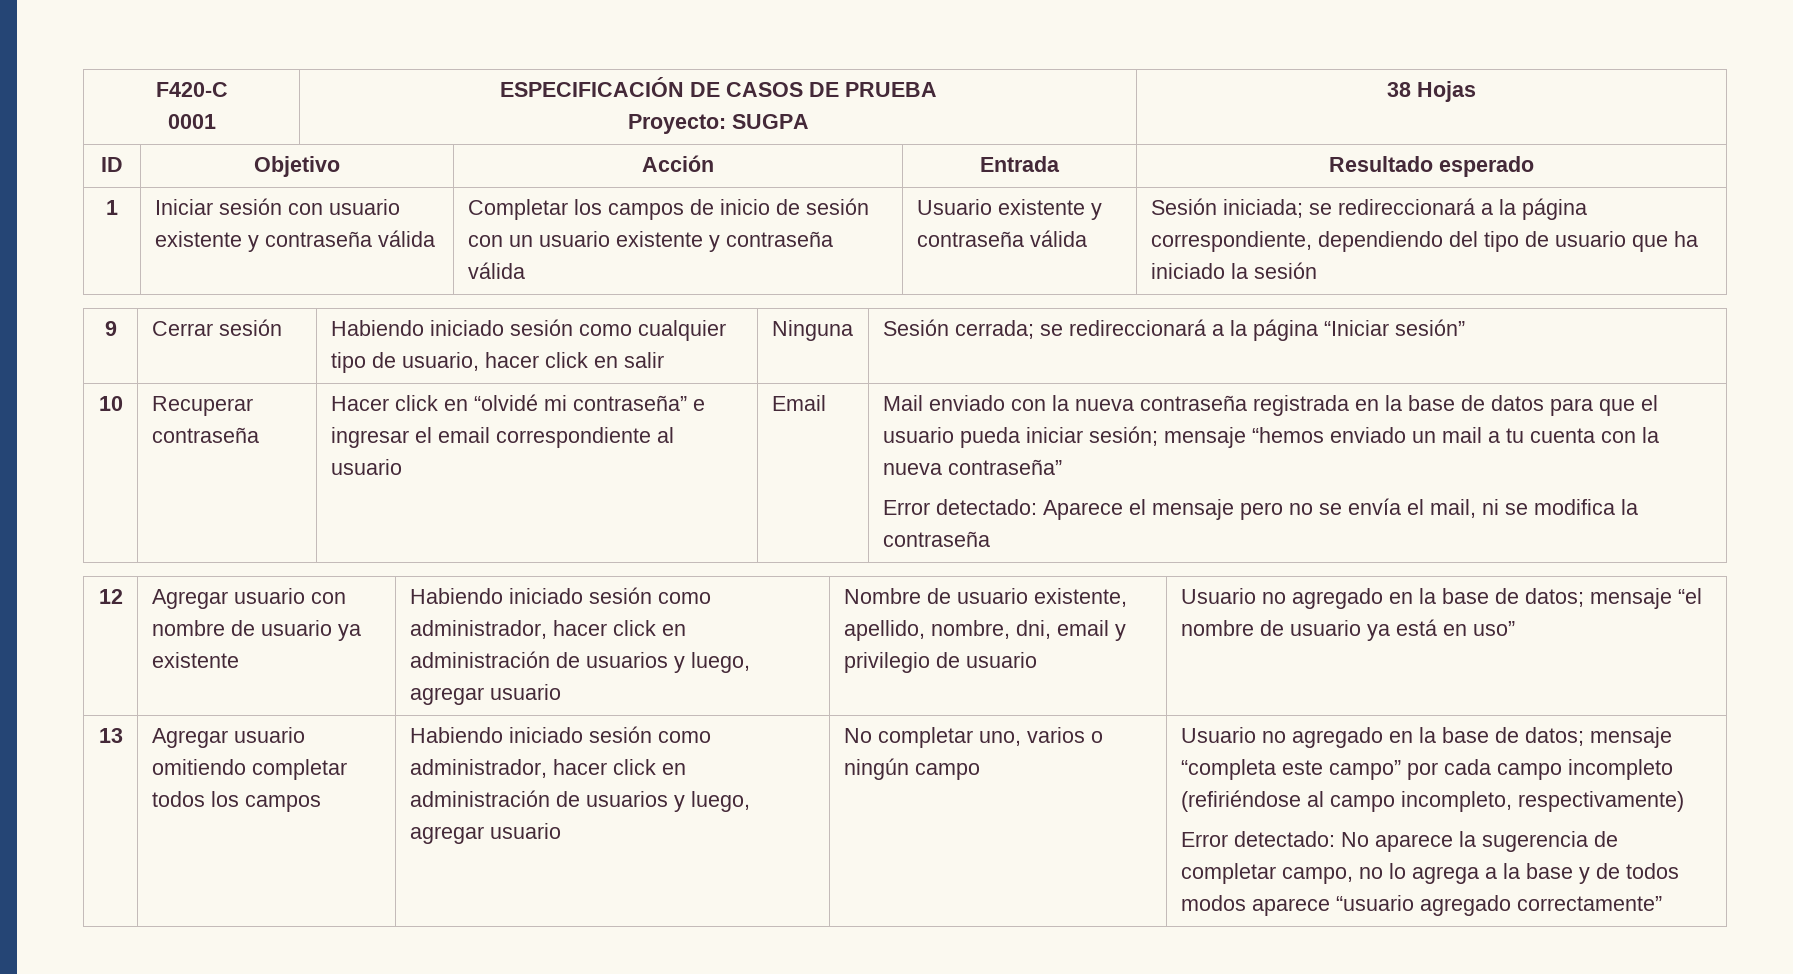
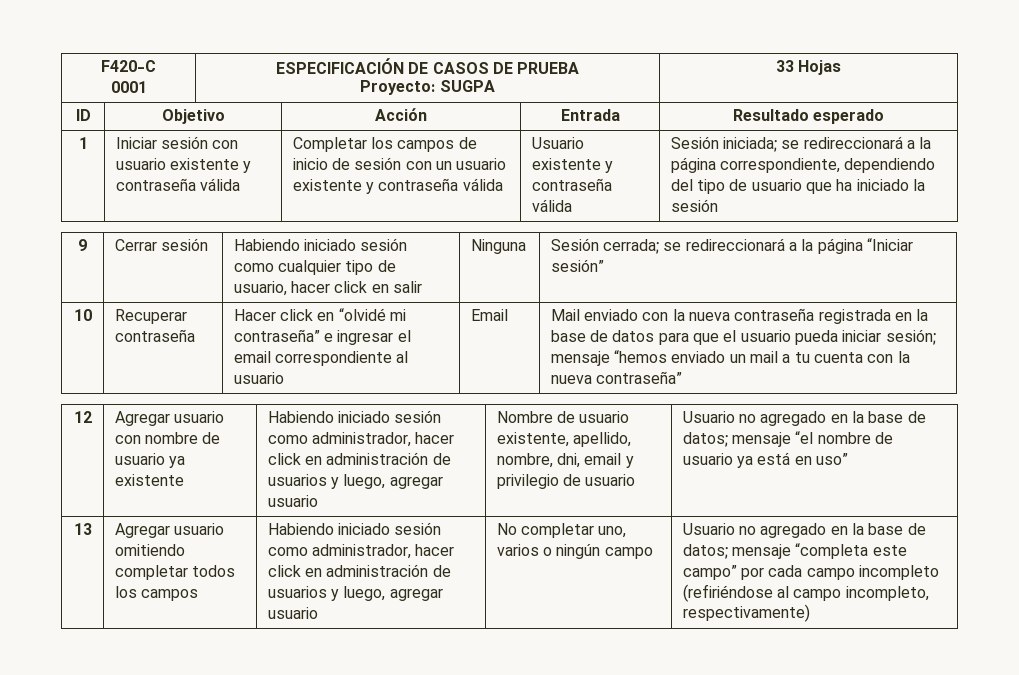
  F420-C
  0001 | ESPECIFICACIÓN DE CASOS DE PRUEBA
- Proyecto: SUGPA | 38 Hojas
+ Proyecto: SUGPA | 33 Hojas
- Error detectado: Aparece el mensaje pero no se envía el mail, ni se modifica la contraseña
- Error detectado: No aparece la sugerencia de completar campo, no lo agrega a la base y de todos modos aparece “usuario agregado correctamente”

